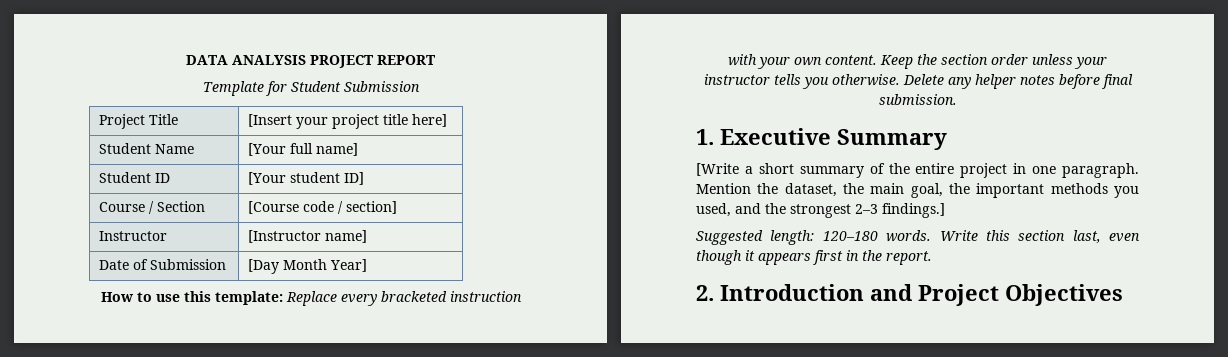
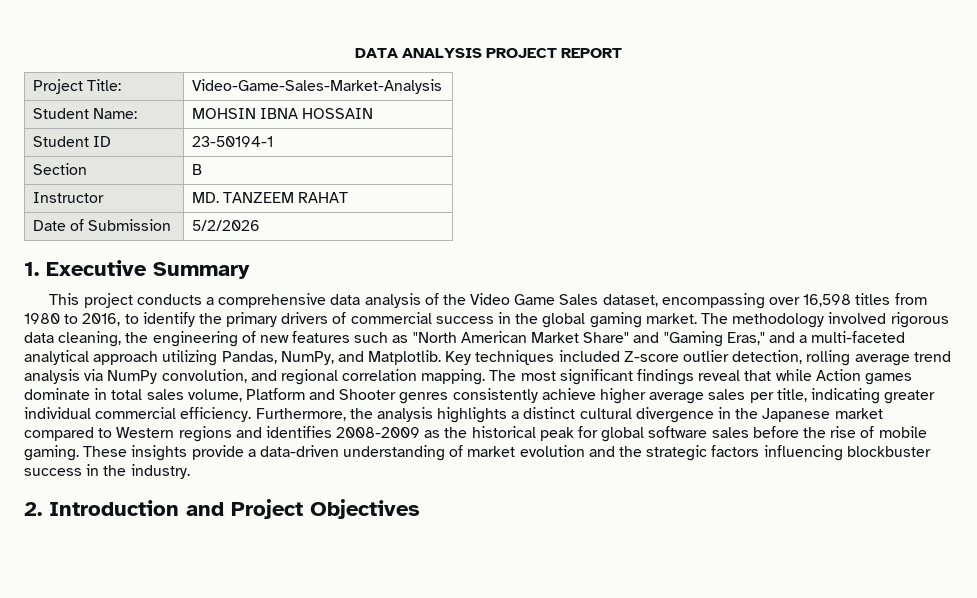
- Template for Student Submission
- Project Title | [Insert your project title here]
- Student Name | [Your full name]
- Student ID | [Your student ID]
- Course / Section | [Course code / section]
- Instructor | [Instructor name]
- Date of Submission | [Day Month Year]
- How to use this template: Replace every bracketed instruction with your own content. Keep the section order unless your instructor tells you otherwise. Delete any helper notes before final submission.
+ Project Title: | Video-Game-Sales-Market-Analysis
+ Student Name: | MOHSIN IBNA HOSSAIN
+ Student ID | 23-50194-1
+ Section | B
+ Instructor | MD. TANZEEM RAHAT
+ Date of Submission | 5/2/2026
  1. Executive Summary
- [Write a short summary of the entire project in one paragraph. Mention the dataset, the main goal, the important methods you used, and the strongest 2–3 findings.]
- Suggested length: 120–180 words. Write this section last, even though it appears first in the report.
+ This project conducts a comprehensive data analysis of the Video Game Sales dataset, encompassing over 16,598 titles from 1980 to 2016, to identify the primary drivers of commercial success in the global gaming market. The methodology involved rigorous data cleaning, the engineering of new features such as "North American Market Share" and "Gaming Eras," and a multi-faceted analytical approach utilizing Pandas, NumPy, and Matplotlib. Key techniques included Z-score outlier detection, rolling average trend analysis via NumPy convolution, and regional correlation mapping. The most significant findings reveal that while Action games dominate in total sales volume, Platform and Shooter genres consistently achieve higher average sales per title, indicating greater individual commercial efficiency. Furthermore, the analysis highlights a distinct cultural divergence in the Japanese market compared to Western regions and identifies 2008-2009 as the historical peak for global software sales before the rise of mobile gaming. These insights provide a data-driven understanding of market evolution and the strategic factors influencing blockbuster success in the industry.

